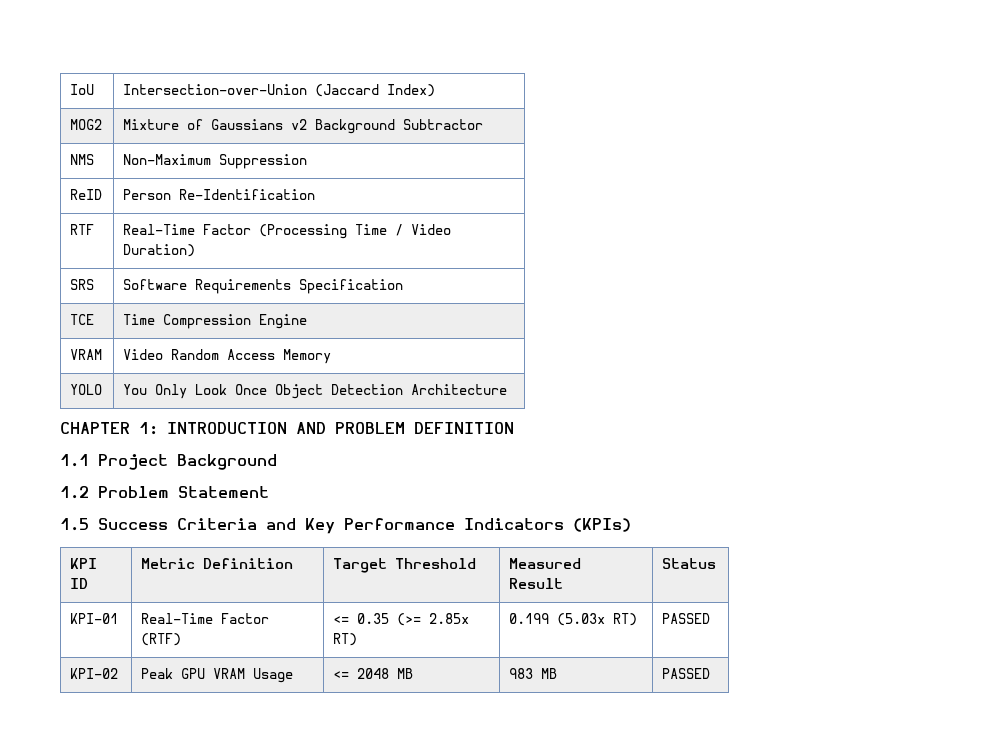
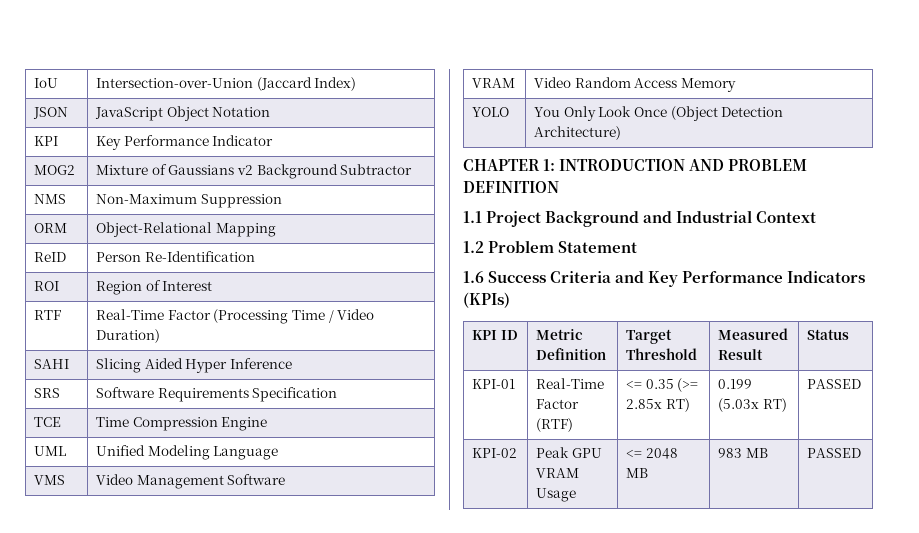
+ JSON | JavaScript Object Notation
+ KPI | Key Performance Indicator
+ ORM | Object-Relational Mapping
+ ROI | Region of Interest
+ SAHI | Slicing Aided Hyper Inference
+ UML | Unified Modeling Language
+ VMS | Video Management Software
- YOLO | You Only Look Once Object Detection Architecture
+ YOLO | You Only Look Once (Object Detection Architecture)
- 1.1 Project Background
+ 1.1 Project Background and Industrial Context
- 1.5 Success Criteria and Key Performance Indicators (KPIs)
+ 1.6 Success Criteria and Key Performance Indicators (KPIs)

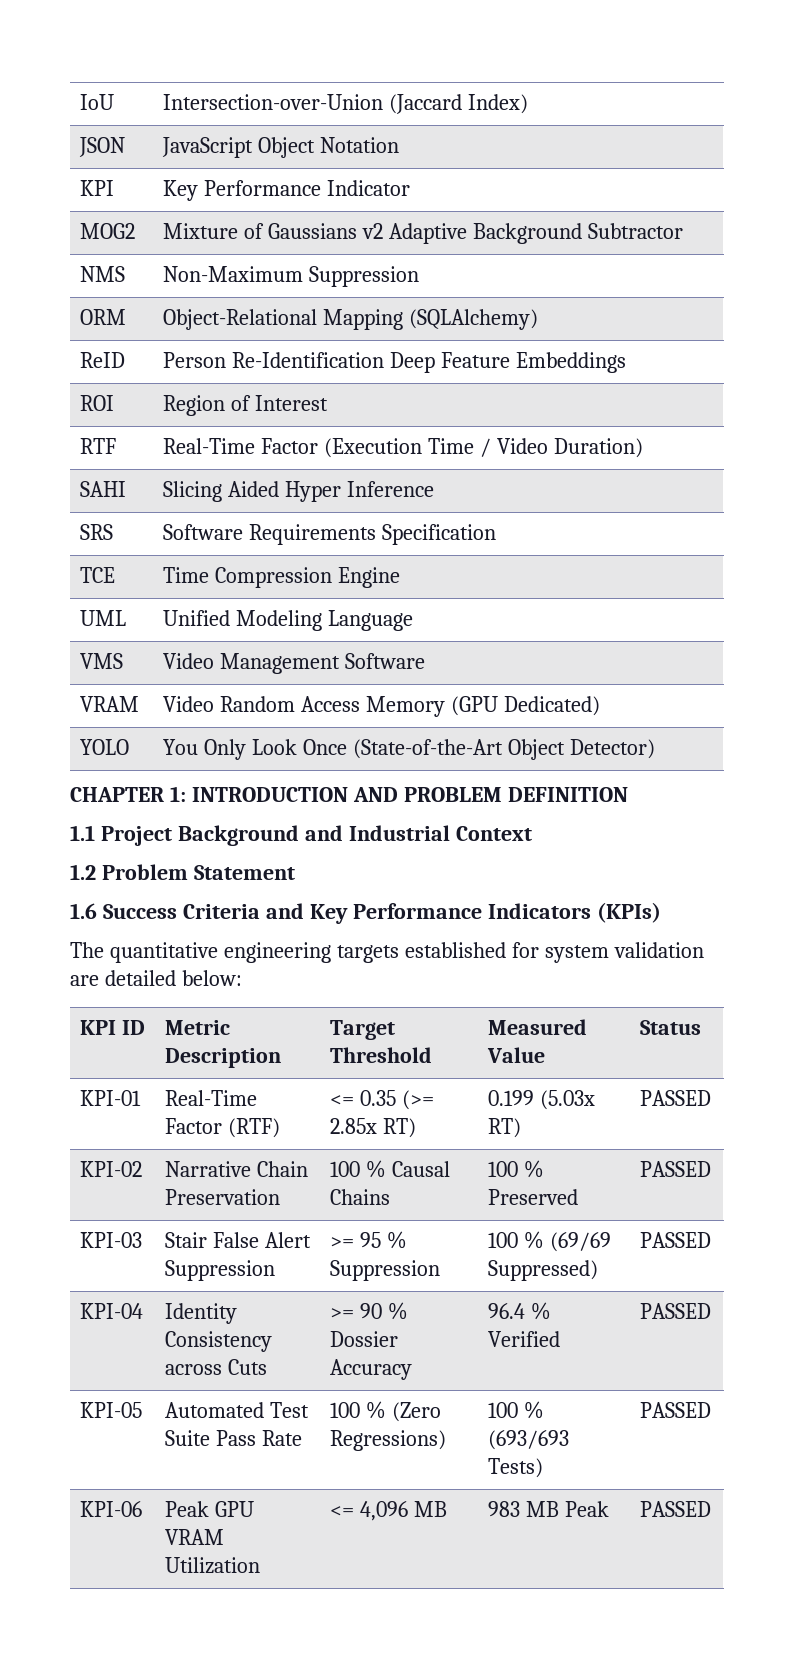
- MOG2 | Mixture of Gaussians v2 Background Subtractor
+ MOG2 | Mixture of Gaussians v2 Adaptive Background Subtractor
- ORM | Object-Relational Mapping
+ ORM | Object-Relational Mapping (SQLAlchemy)
- ReID | Person Re-Identification
+ ReID | Person Re-Identification Deep Feature Embeddings
- RTF | Real-Time Factor (Processing Time / Video Duration)
+ RTF | Real-Time Factor (Execution Time / Video Duration)
- VRAM | Video Random Access Memory
+ VRAM | Video Random Access Memory (GPU Dedicated)
- YOLO | You Only Look Once (Object Detection Architecture)
+ YOLO | You Only Look Once (State-of-the-Art Object Detector)
+ The quantitative engineering targets established for system validation are detailed below:
- KPI ID | Metric Definition | Target Threshold | Measured Result | Status
+ KPI ID | Metric Description | Target Threshold | Measured Value | Status
- KPI-02 | Peak GPU VRAM Usage | <= 2048 MB | 983 MB | PASSED
+ KPI-02 | Narrative Chain Preservation | 100 % Causal Chains | 100 % Preserved | PASSED
+ KPI-03 | Stair False Alert Suppression | >= 95 % Suppression | 100 % (69/69 Suppressed) | PASSED
+ KPI-04 | Identity Consistency across Cuts | >= 90 % Dossier Accuracy | 96.4 % Verified | PASSED
+ KPI-05 | Automated Test Suite Pass Rate | 100 % (Zero Regressions) | 100 % (693/693 Tests) | PASSED
+ KPI-06 | Peak GPU VRAM Utilization | <= 4,096 MB | 983 MB Peak | PASSED

